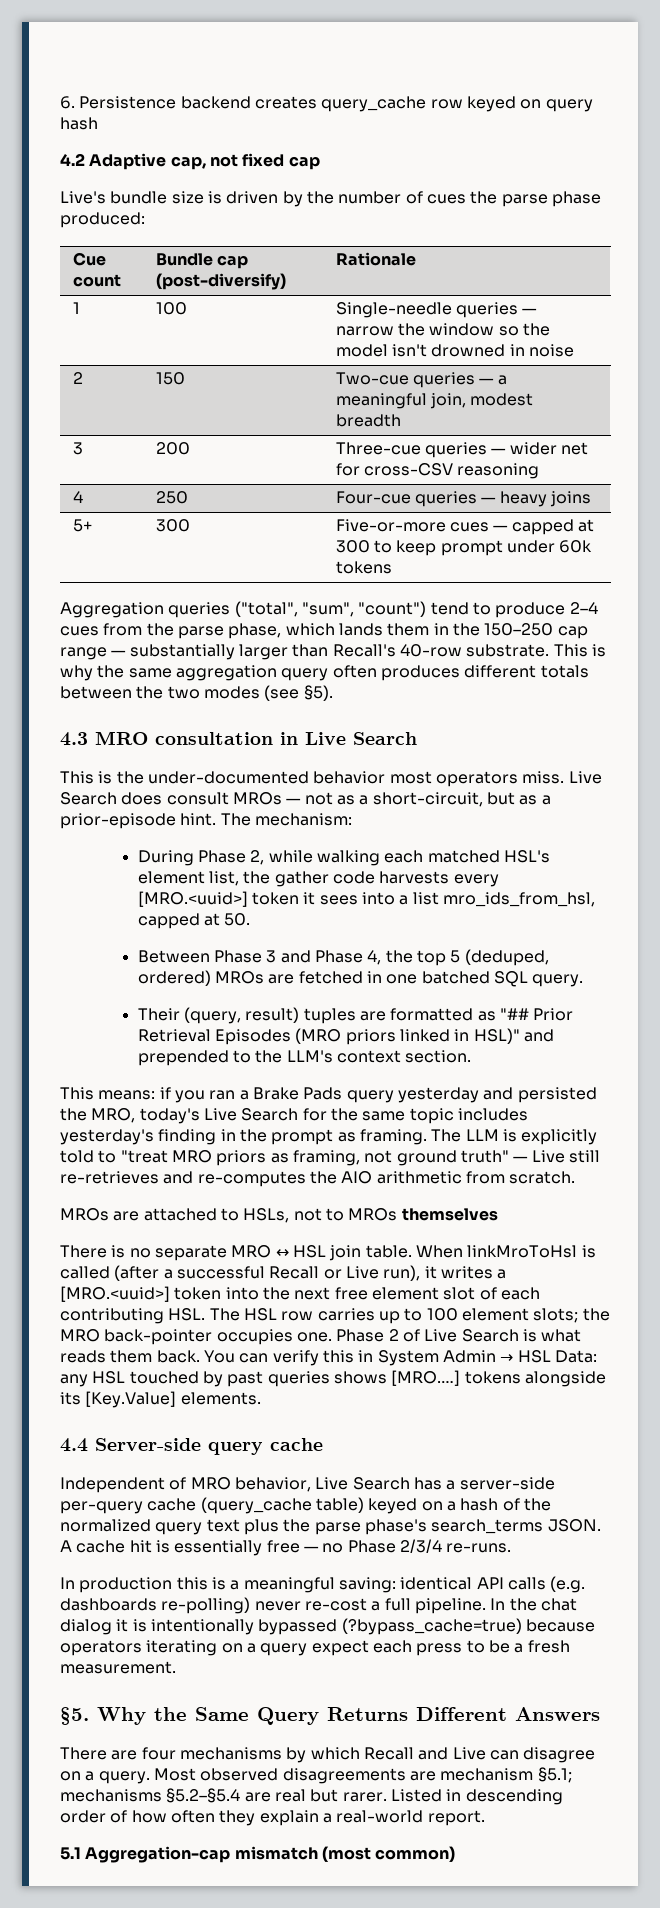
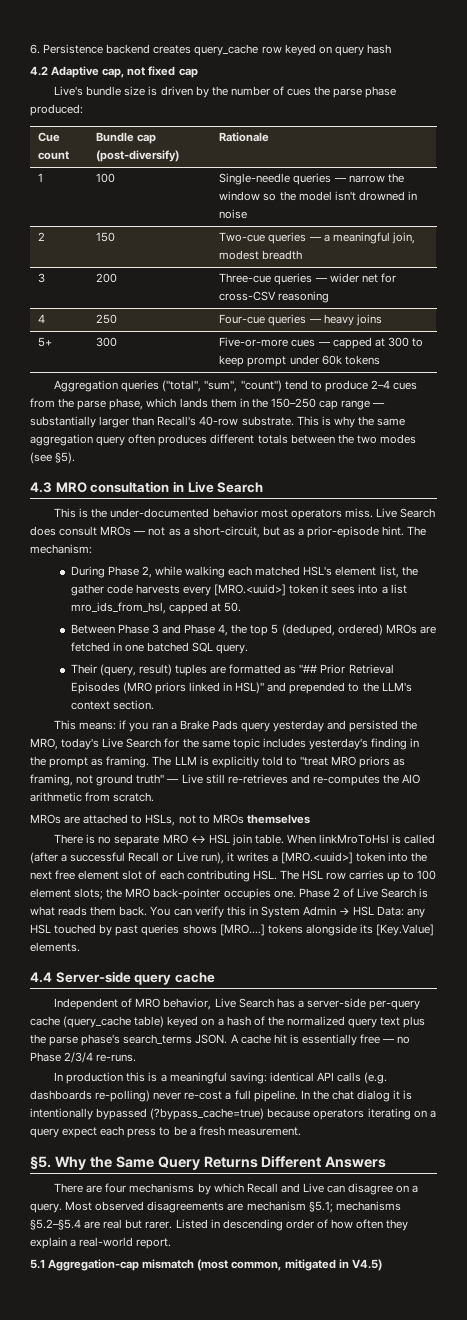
- 5.1 Aggregation-cap mismatch (most common)
+ 5.1 Aggregation-cap mismatch (most common, mitigated in V4.5)

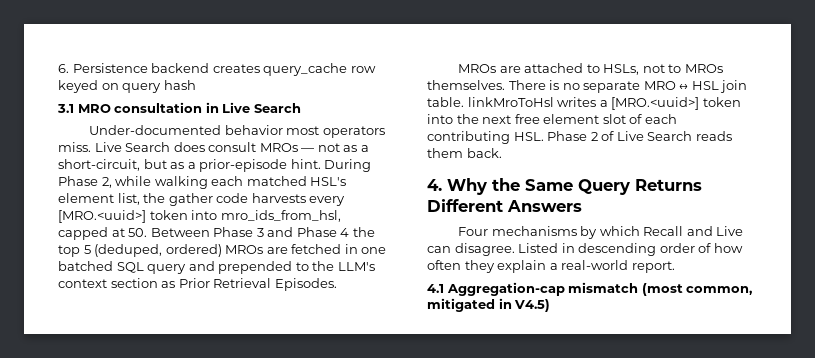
- 4.2 Adaptive cap, not fixed cap
- Live's bundle size is driven by the number of cues the parse phase produced:
- Cue count | Bundle cap (post-diversify) | Rationale
- 1 | 100 | Single-needle queries — narrow the window so the model isn't drowned in noise
- 2 | 150 | Two-cue queries — a meaningful join, modest breadth
- 3 | 200 | Three-cue queries — wider net for cross-CSV reasoning
- 4 | 250 | Four-cue queries — heavy joins
- 5+ | 300 | Five-or-more cues — capped at 300 to keep prompt under 60k tokens
- Aggregation queries ("total", "sum", "count") tend to produce 2–4 cues from the parse phase, which lands them in the 150–250 cap range — substantially larger than Recall's 40-row substrate. This is why the same aggregation query often produces different totals between the two modes (see §5).
- 4.3 MRO consultation in Live Search
+ 3.1 MRO consultation in Live Search
- This is the under-documented behavior most operators miss.
+ Under-documented behavior most operators miss.
- Live Search does consult MROs — not as a short-circuit, but as a prior-episode hint. The mechanism:
- During Phase 2, while walking each matched HSL's element list, the gather code harvests every [MRO.<uuid>] token it sees into a list mro_ids_from_hsl, capped at 50.
- Between Phase 3 and Phase 4, the top 5 (deduped, ordered) MROs are fetched in one batched SQL query.
- Their (query, result) tuples are formatted as "## Prior Retrieval Episodes (MRO priors linked in HSL)" and prepended to the LLM's context section.
- This means: if you ran a Brake Pads query yesterday and persisted the MRO, today's Live Search for the same topic includes yesterday's finding in the prompt as framing. The LLM is explicitly told to "treat MRO priors as framing, not ground truth" — Live still re-retrieves and re-computes the AIO arithmetic from scratch.
+ Live Search does consult MROs — not as a short-circuit, but as a prior-episode hint. During Phase 2, while walking each matched HSL's element list, the gather code harvests every [MRO.<uuid>] token into mro_ids_from_hsl, capped at 50. Between Phase 3 and Phase 4 the top 5 (deduped, ordered) MROs are fetched in one batched SQL query and prepended to the LLM's context section as Prior Retrieval Episodes.
- MROs are attached to HSLs, not to MROs themselves
- There is no separate MRO ↔ HSL join table. When linkMroToHsl is called (after a successful Recall or Live run), it writes a [MRO.<uuid>] token into the next free element slot of each contributing HSL. The HSL row carries up to 100 element slots; the MRO back-pointer occupies one. Phase 2 of Live Search is what reads them back. You can verify this in System Admin → HSL Data: any HSL touched by past queries shows [MRO.…] tokens alongside its [Key.Value] elements.
- 4.4 Server-side query cache
- Independent of MRO behavior, Live Search has a server-side per-query cache (query_cache table) keyed on a hash of the normalized query text plus the parse phase's search_terms JSON. A cache hit is essentially free — no Phase 2/3/4 re-runs.
- In production this is a meaningful saving: identical API calls (e.g. dashboards re-polling) never re-cost a full pipeline. In the chat dialog it is intentionally bypassed (?bypass_cache=true) because operators iterating on a query expect each press to be a fresh measurement.
- §5. Why the Same Query Returns Different Answers
+ MROs are attached to HSLs, not to MROs themselves. There is no separate MRO ↔ HSL join table. linkMroToHsl writes a [MRO.<uuid>] token into the next free element slot of each contributing HSL. Phase 2 of Live Search reads them back.
+ 4. Why the Same Query Returns Different Answers
- There are four mechanisms by which Recall and Live can disagree on a query. Most observed disagreements are mechanism §5.1; mechanisms §5.2–§5.4 are real but rarer.
+ Four mechanisms by which Recall and Live can disagree.
- 5.1 Aggregation-cap mismatch (most common, mitigated in V4.5)
+ 4.1 Aggregation-cap mismatch (most common, mitigated in V4.5)

